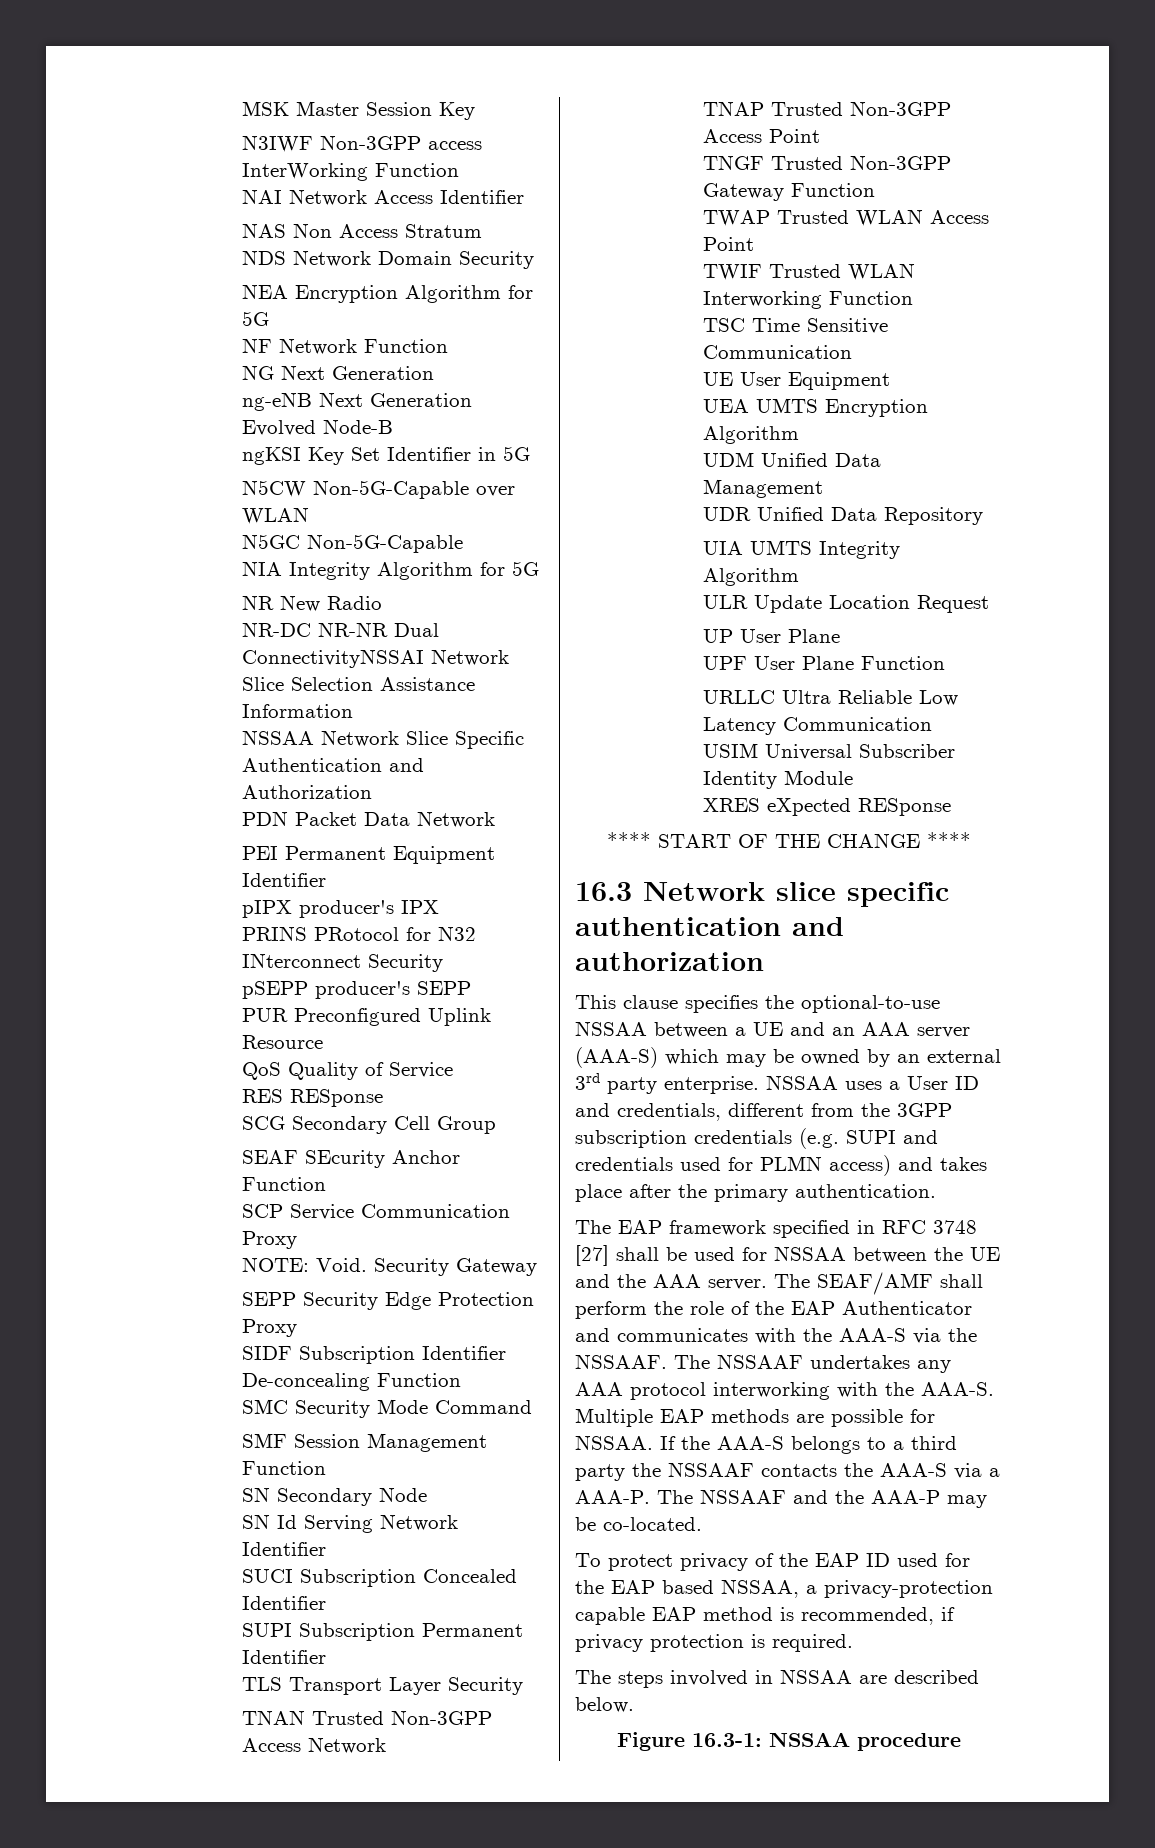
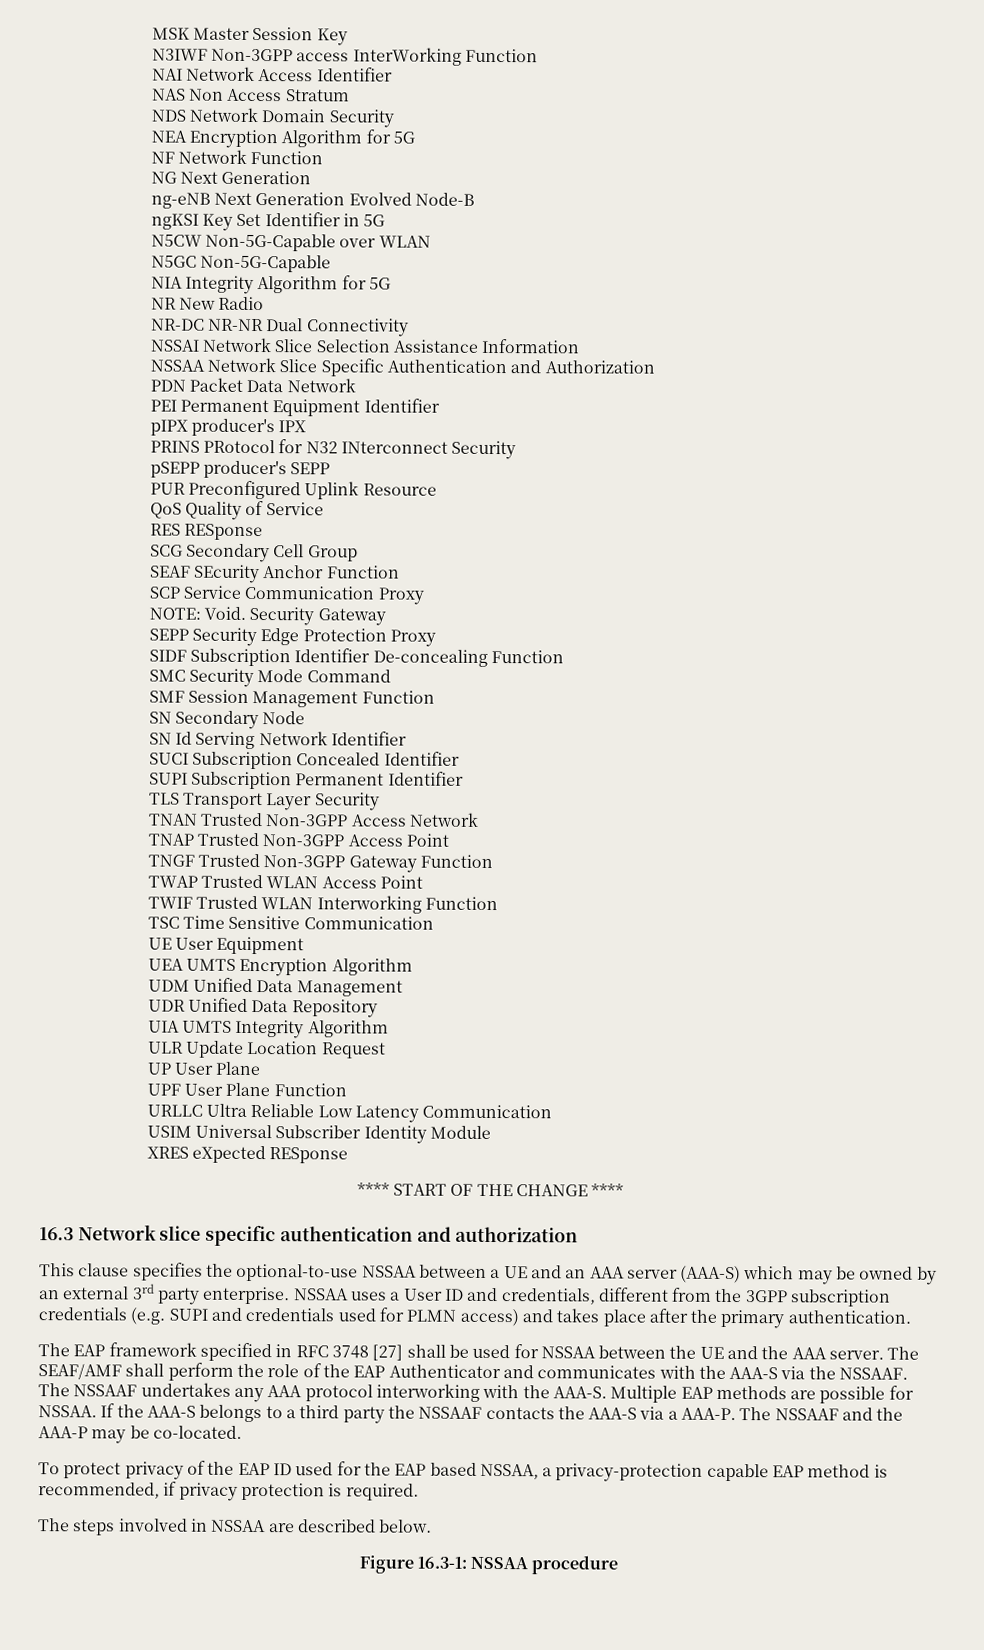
- NR-DC NR-NR Dual ConnectivityNSSAI Network Slice Selection Assistance Information
+ NR-DC NR-NR Dual Connectivity
+ NSSAI Network Slice Selection Assistance Information

